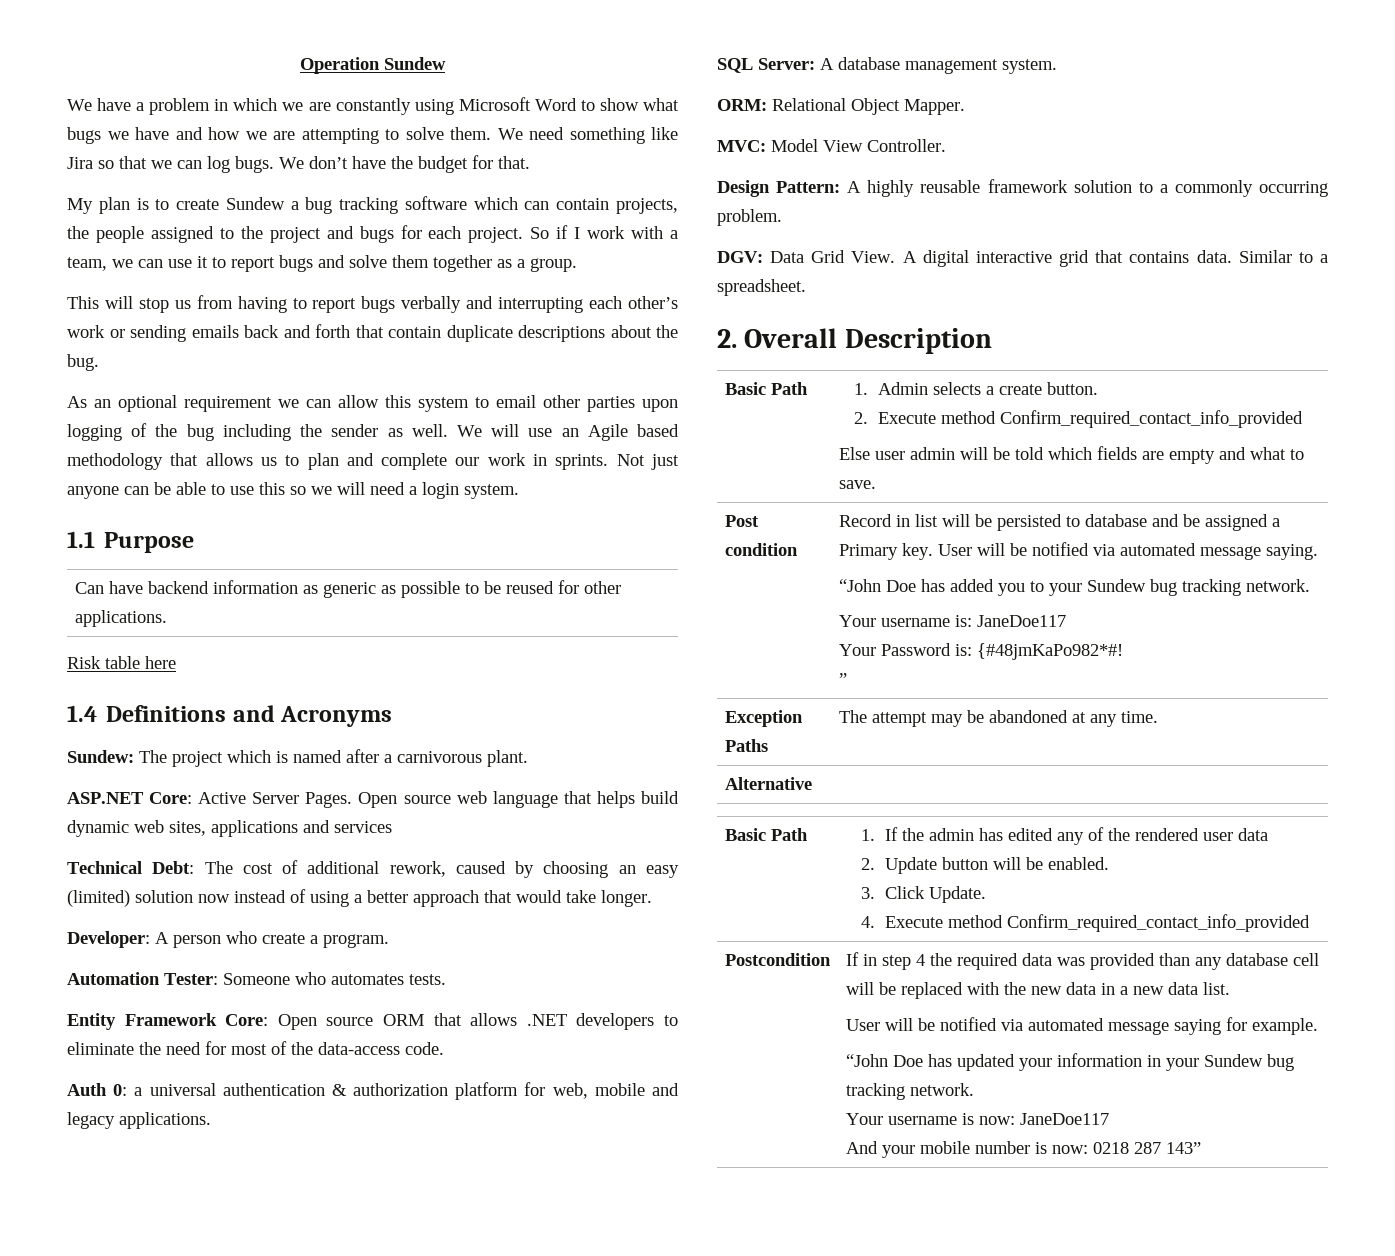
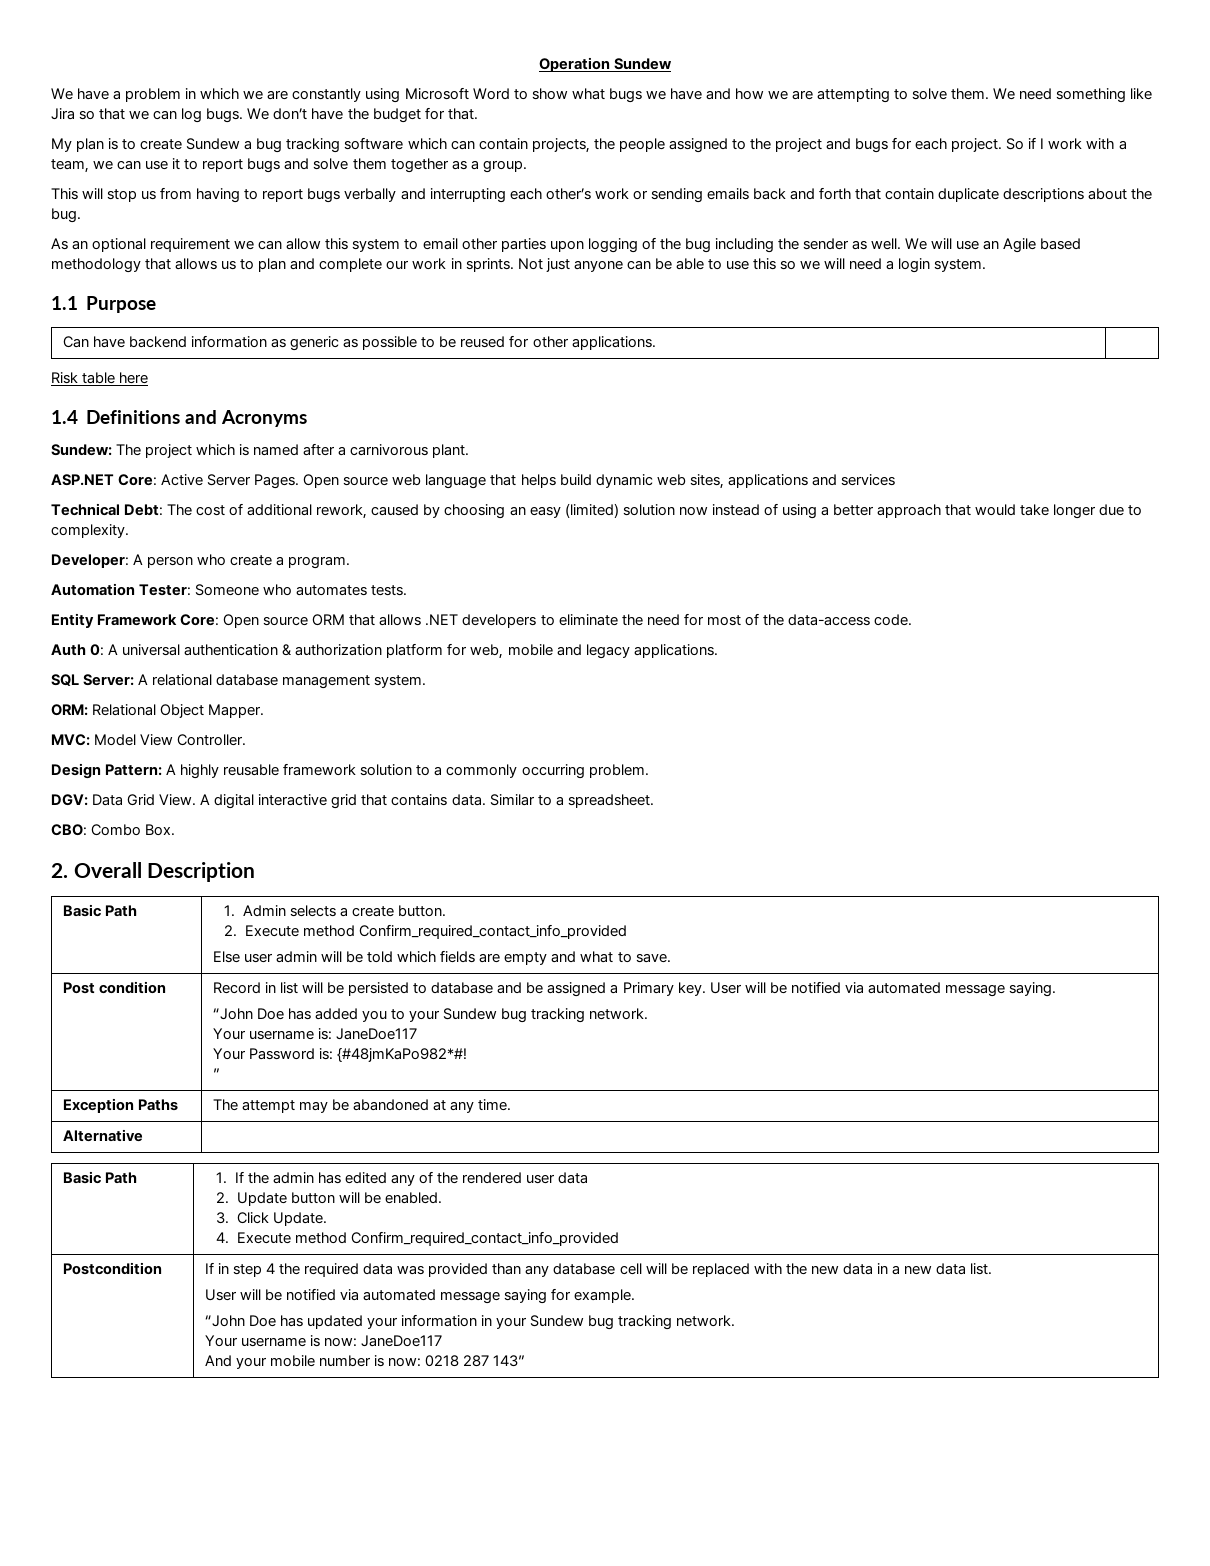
- Technical Debt: The cost of additional rework, caused by choosing an easy (limited) solution now instead of using a better approach that would take longer.
+ Technical Debt: The cost of additional rework, caused by choosing an easy (limited) solution now instead of using a better approach that would take longer due to complexity.
- Auth 0: a universal authentication & authorization platform for web, mobile and legacy applications.
+ Auth 0: A universal authentication & authorization platform for web, mobile and legacy applications.
- SQL Server: A database management system.
+ SQL Server: A relational database management system.
+ CBO: Combo Box.

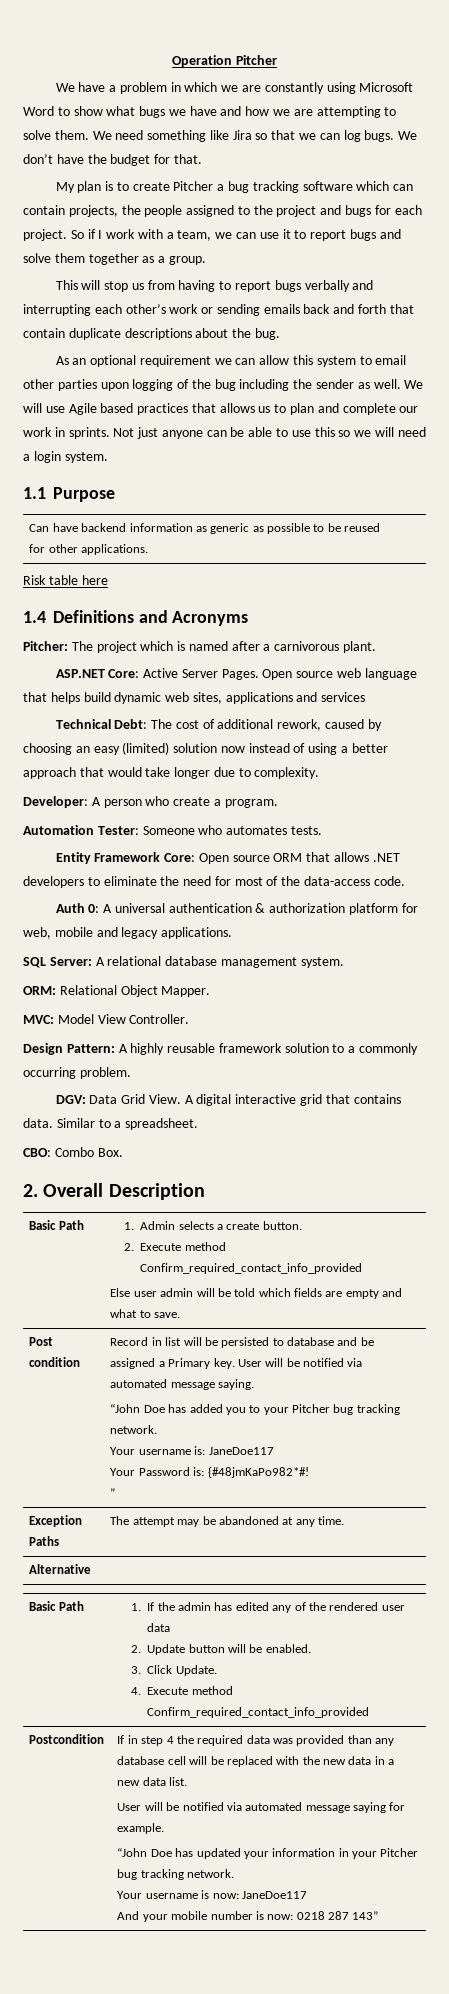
- Operation Sundew
+ Operation Pitcher
- My plan is to create Sundew a bug tracking software which can contain projects, the people assigned to the project and bugs for each project.
+ My plan is to create Pitcher a bug tracking software which can contain projects, the people assigned to the project and bugs for each project.
- We will use an Agile based methodology that allows us to plan and complete our work in sprints.
+ We will use Agile based practices that allows us to plan and complete our work in sprints.
- Sundew: The project which is named after a carnivorous plant.
+ Pitcher: The project which is named after a carnivorous plant.
- “John Doe has added you to your Sundew bug tracking network.
+ “John Doe has added you to your Pitcher bug tracking network.
- “John Doe has updated your information in your Sundew bug tracking network.
+ “John Doe has updated your information in your Pitcher bug tracking network.

